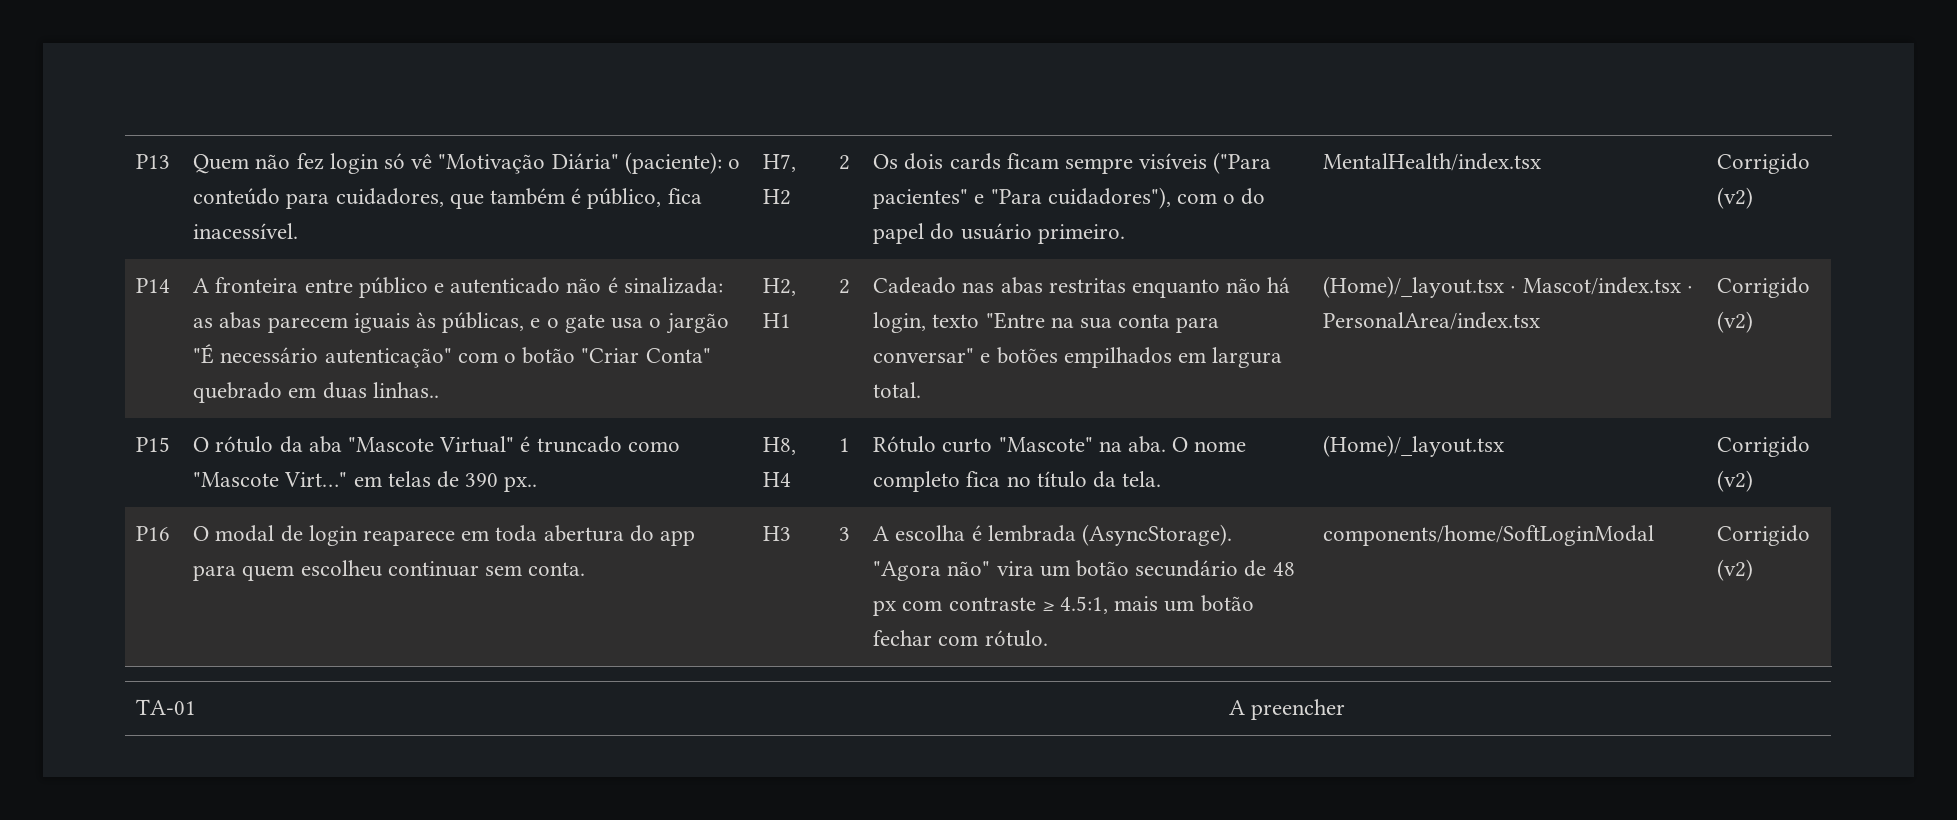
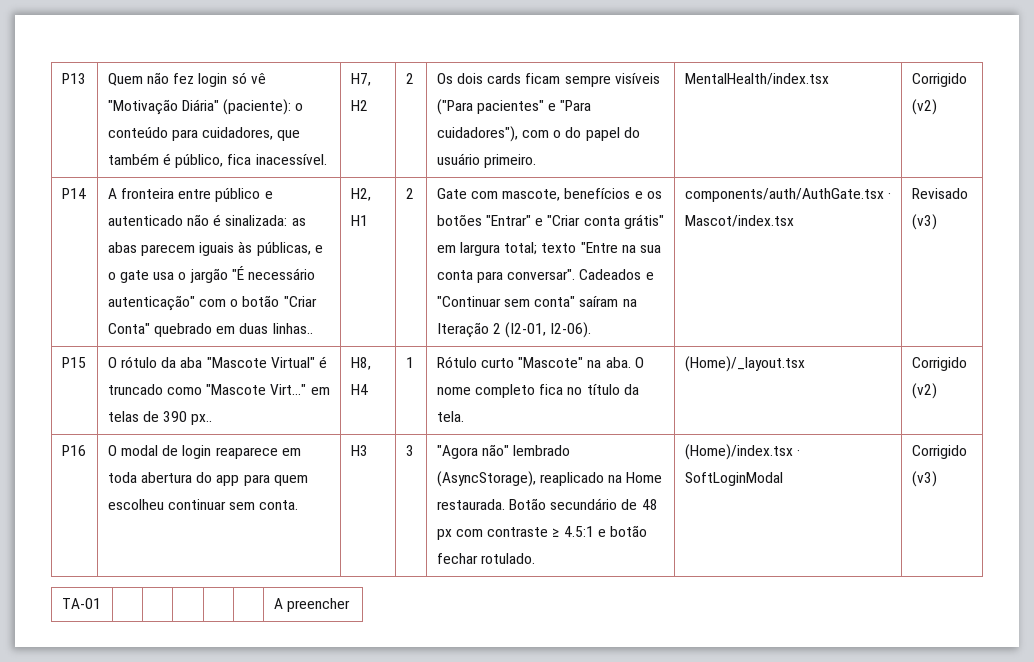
- Cadeado nas abas restritas enquanto não há login, texto "Entre na sua conta para conversar" e botões empilhados em largura total. | (Home)/_layout.tsx · Mascot/index.tsx · PersonalArea/index.tsx | Corrigido (v2)
+ Gate com mascote, benefícios e os botões "Entrar" e "Criar conta grátis" em largura total; texto "Entre na sua conta para conversar". Cadeados e "Continuar sem conta" saíram na Iteração 2 (I2-01, I2-06). | components/auth/AuthGate.tsx · Mascot/index.tsx | Revisado (v3)
- A escolha é lembrada (AsyncStorage). "Agora não" vira um botão secundário de 48 px com contraste ≥ 4.5:1, mais um botão fechar com rótulo. | components/home/SoftLoginModal | Corrigido (v2)
+ "Agora não" lembrado (AsyncStorage), reaplicado na Home restaurada. Botão secundário de 48 px com contraste ≥ 4.5:1 e botão fechar rotulado. | (Home)/index.tsx · SoftLoginModal | Corrigido (v3)

